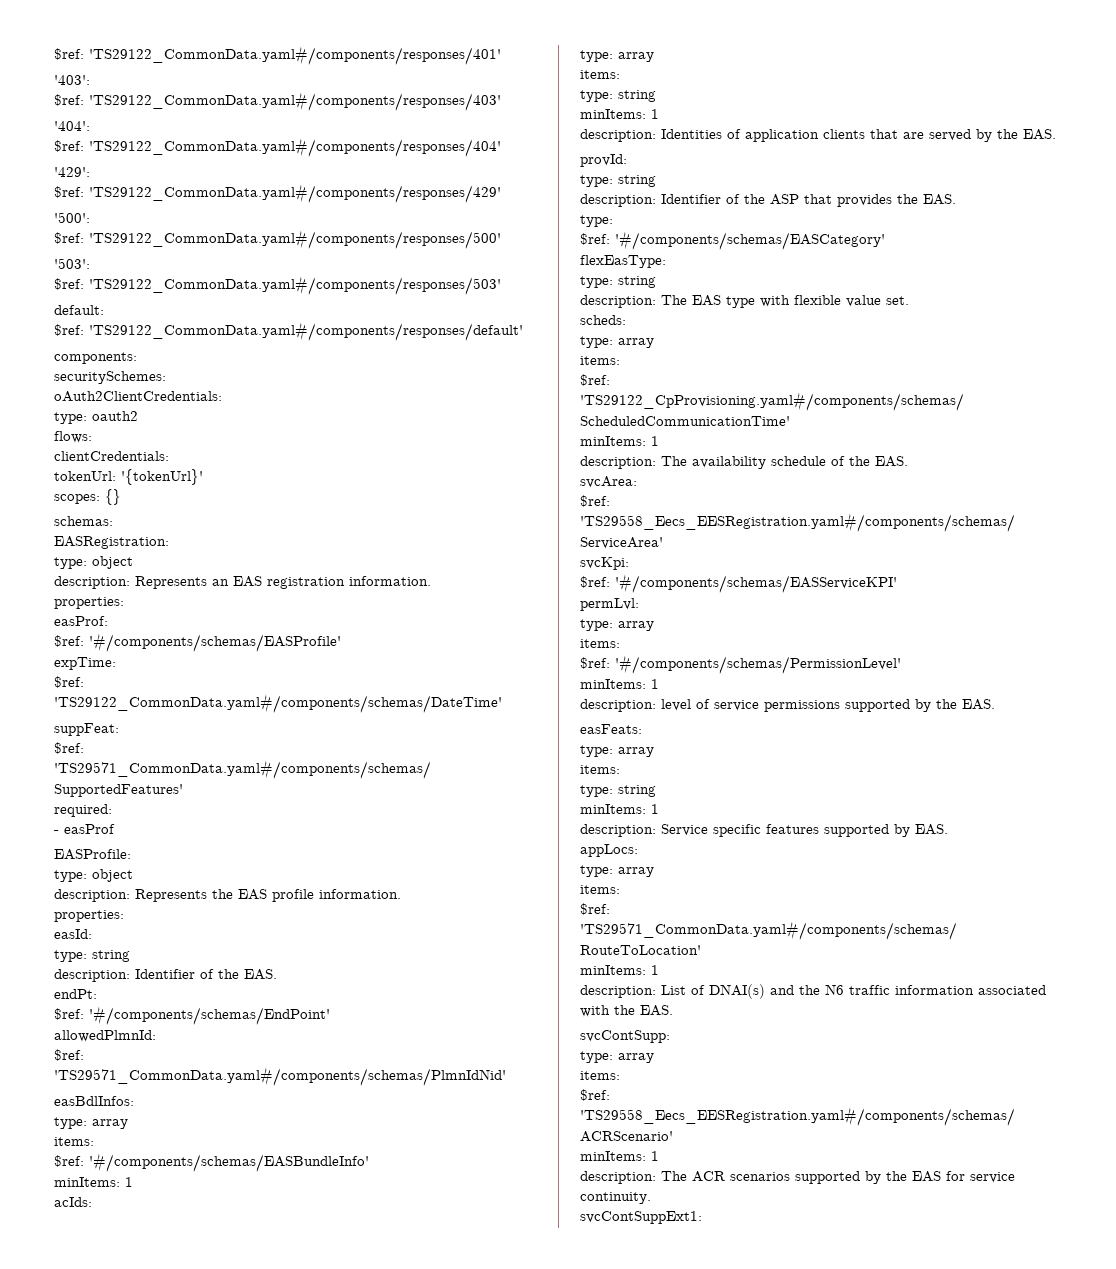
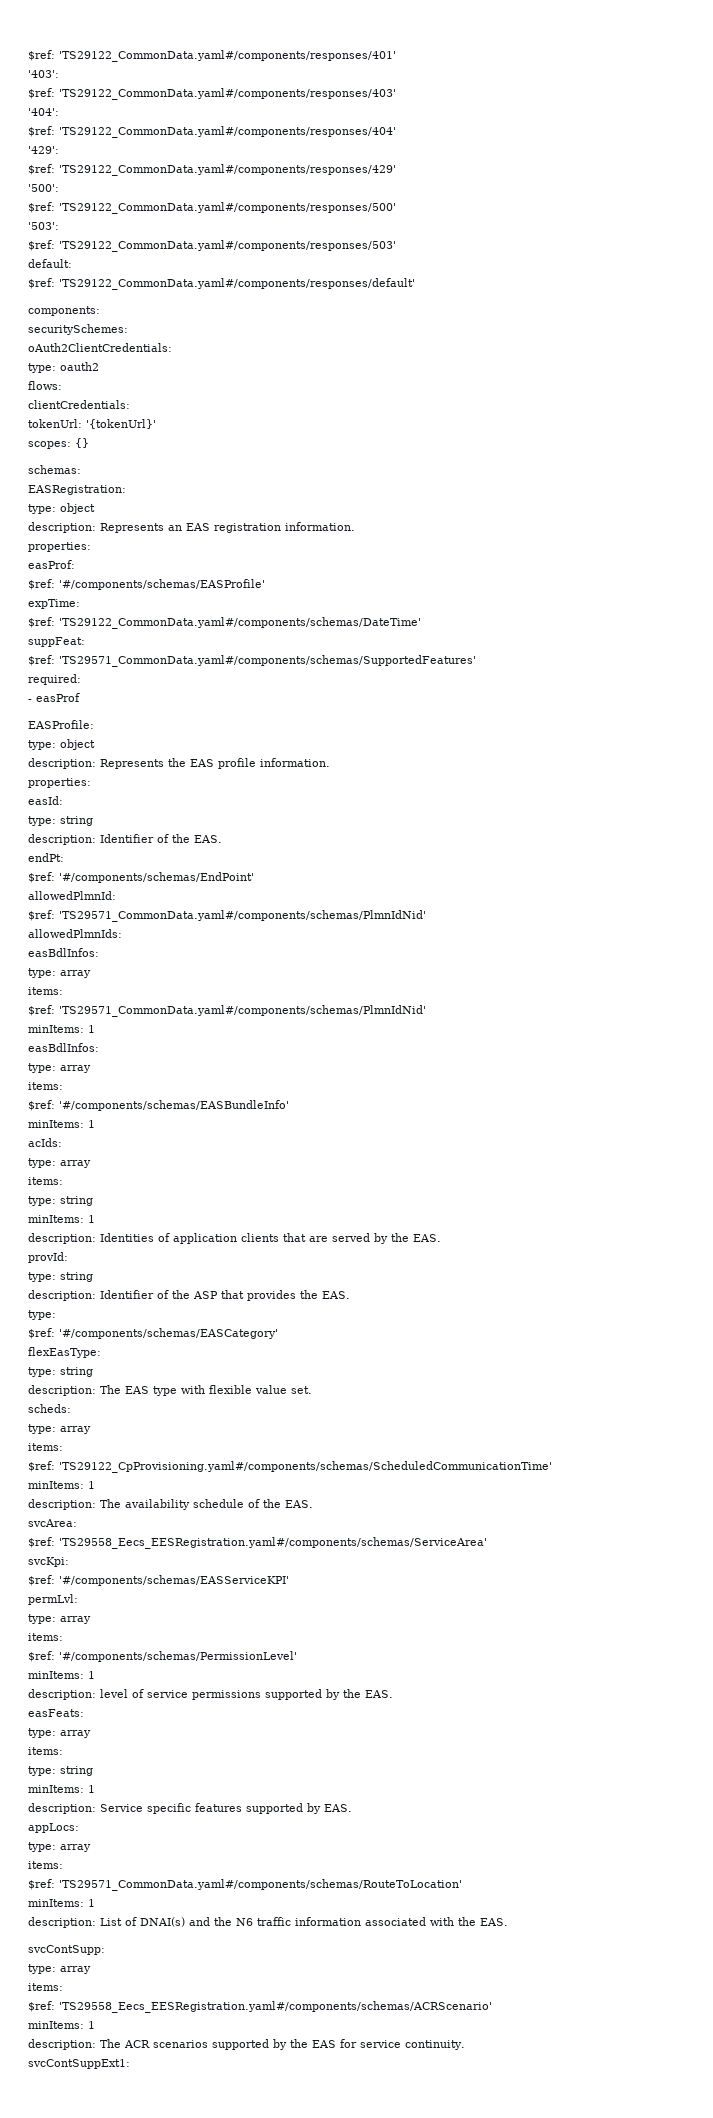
+ allowedPlmnIds:
+ easBdlInfos:
+ type: array
+ items:
+ $ref: 'TS29571_CommonData.yaml#/components/schemas/PlmnIdNid'
+ minItems: 1

